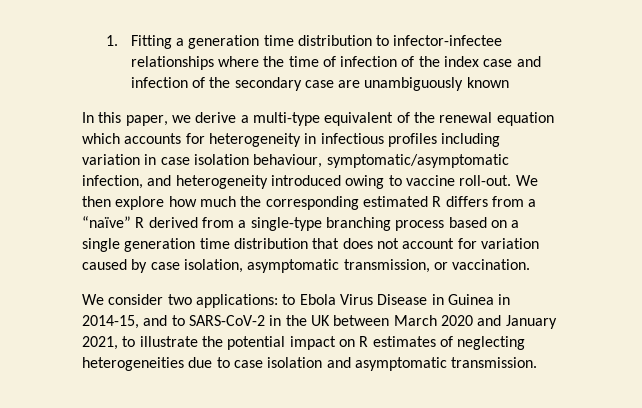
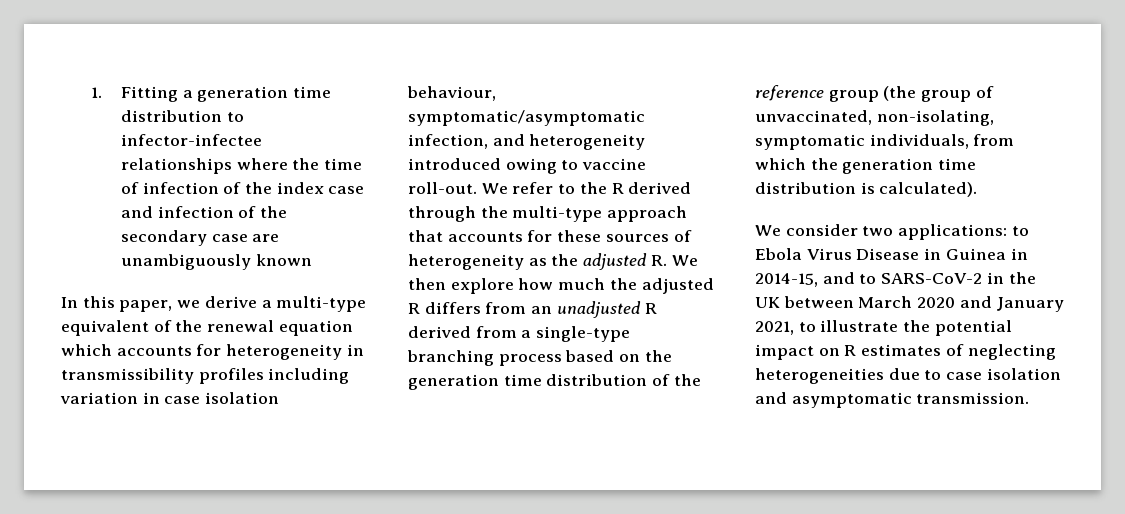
- In this paper, we derive a multi-type equivalent of the renewal equation which accounts for heterogeneity in infectious profiles including variation in case isolation behaviour, symptomatic/asymptomatic infection, and heterogeneity introduced owing to vaccine roll-out.
+ In this paper, we derive a multi-type equivalent of the renewal equation which accounts for heterogeneity in transmissibility profiles including variation in case isolation behaviour, symptomatic/asymptomatic infection, and heterogeneity introduced owing to vaccine roll-out.
- We then explore how much the corresponding estimated R differs from a “naïve” R derived from a single-type branching process based on a single generation time distribution that does not account for variation caused by case isolation, asymptomatic transmission, or vaccination.
+ We refer to the R derived through the multi-type approach that accounts for these sources of heterogeneity as the adjusted R. We then explore how much the adjusted R differs from an unadjusted R derived from a single-type branching process based on the generation time distribution of the reference group (the group of unvaccinated, non-isolating, symptomatic individuals, from which the generation time distribution is calculated).

